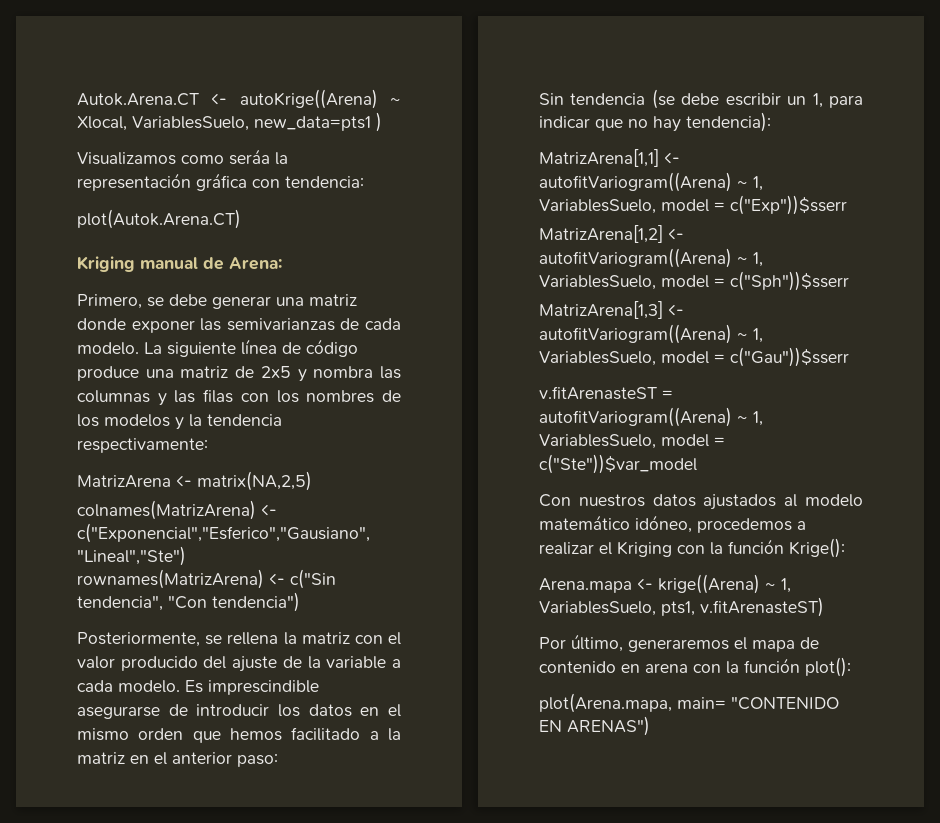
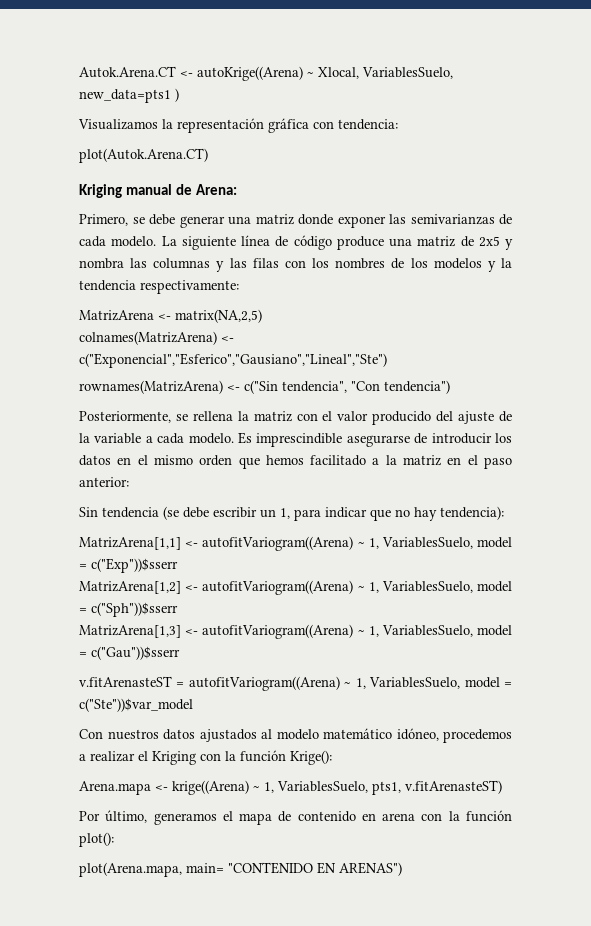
- Visualizamos como seráa la representación gráfica con tendencia:
+ Visualizamos la representación gráfica con tendencia:
- Es imprescindible asegurarse de introducir los datos en el mismo orden que hemos facilitado a la matriz en el anterior paso:
+ Es imprescindible asegurarse de introducir los datos en el mismo orden que hemos facilitado a la matriz en el paso anterior:
- Por último, generaremos el mapa de contenido en arena con la función plot():
+ Por último, generamos el mapa de contenido en arena con la función plot():

